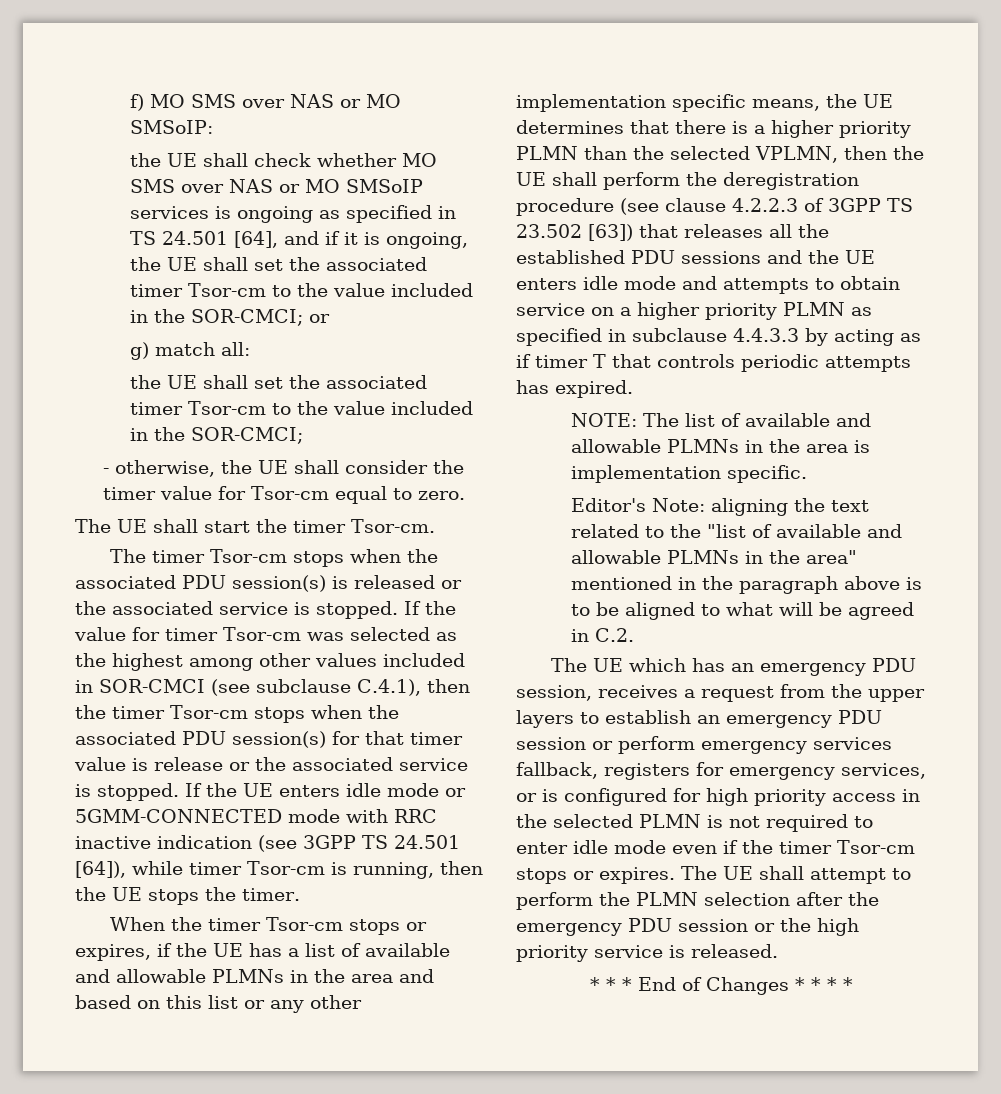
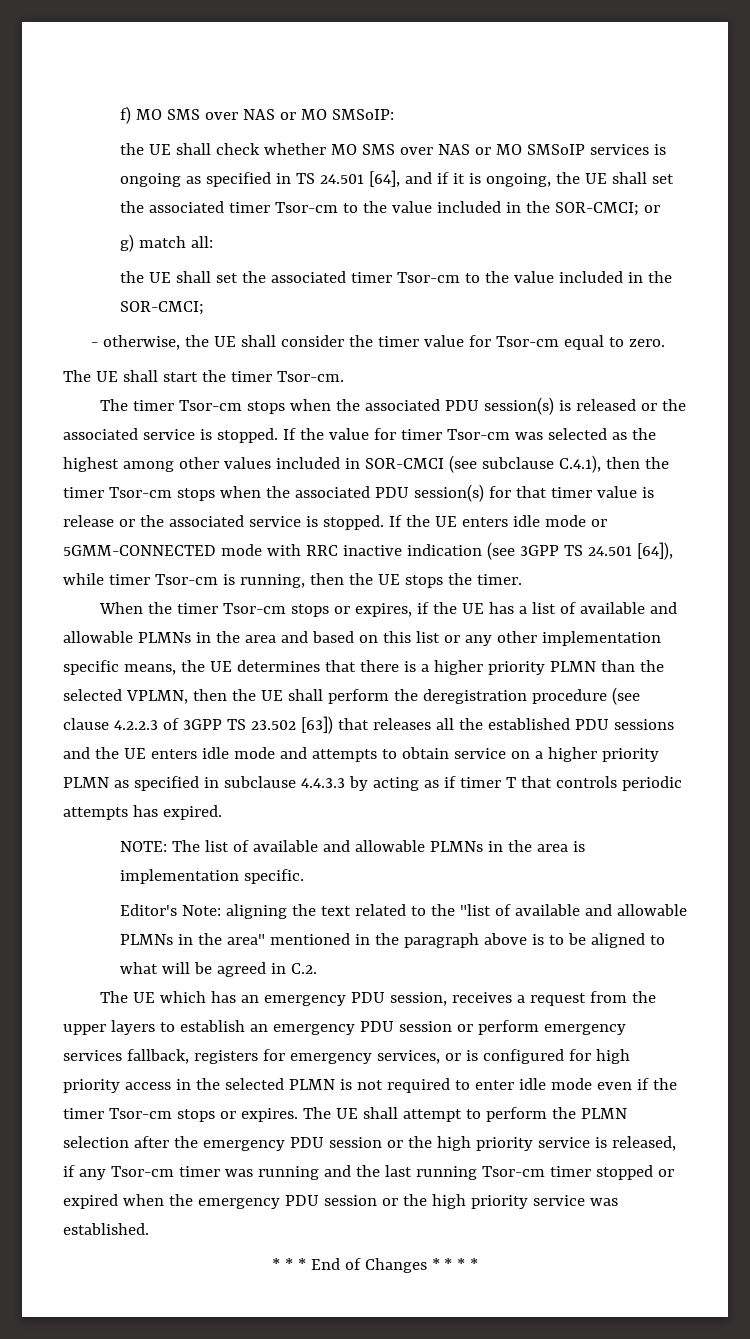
- The UE shall attempt to perform the PLMN selection after the emergency PDU session or the high priority service is released.
+ The UE shall attempt to perform the PLMN selection after the emergency PDU session or the high priority service is released, if any Tsor-cm timer was running and the last running Tsor-cm timer stopped or expired when the emergency PDU session or the high priority service was established.

